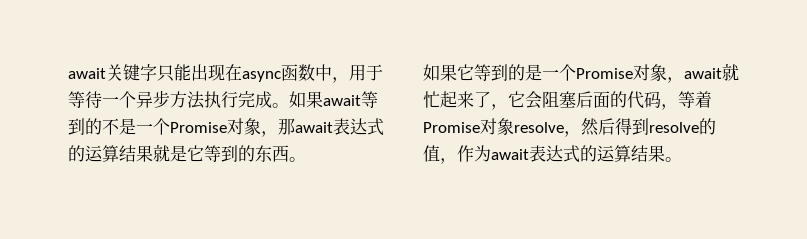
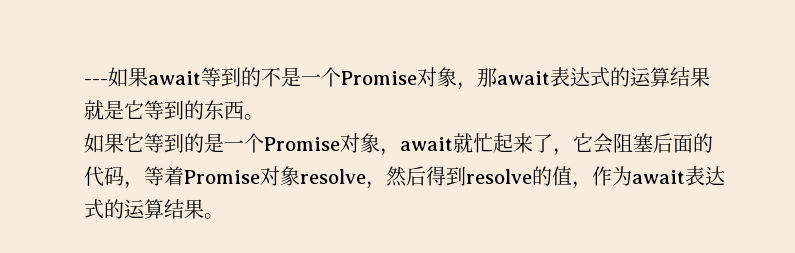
- await关键字只能出现在async函数中，用于等待一个异步方法执行完成。如果await等到的不是一个Promise对象，那await表达式的运算结果就是它等到的东西。
+ ---如果await等到的不是一个Promise对象，那await表达式的运算结果就是它等到的东西。

